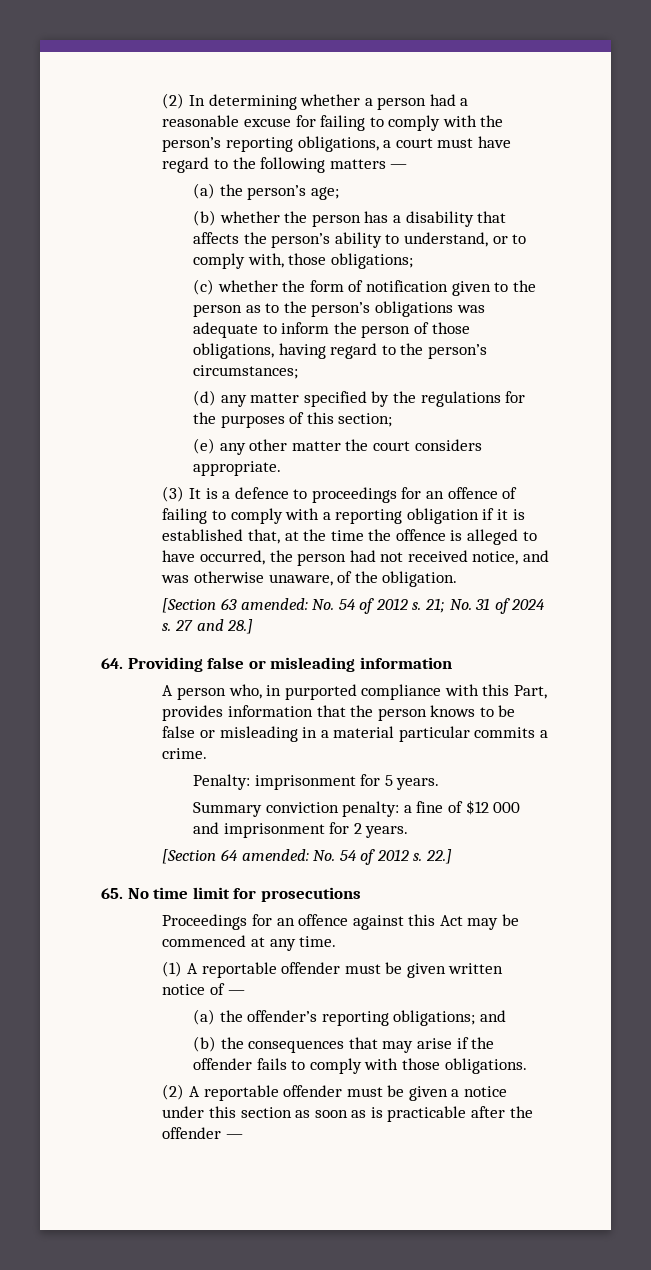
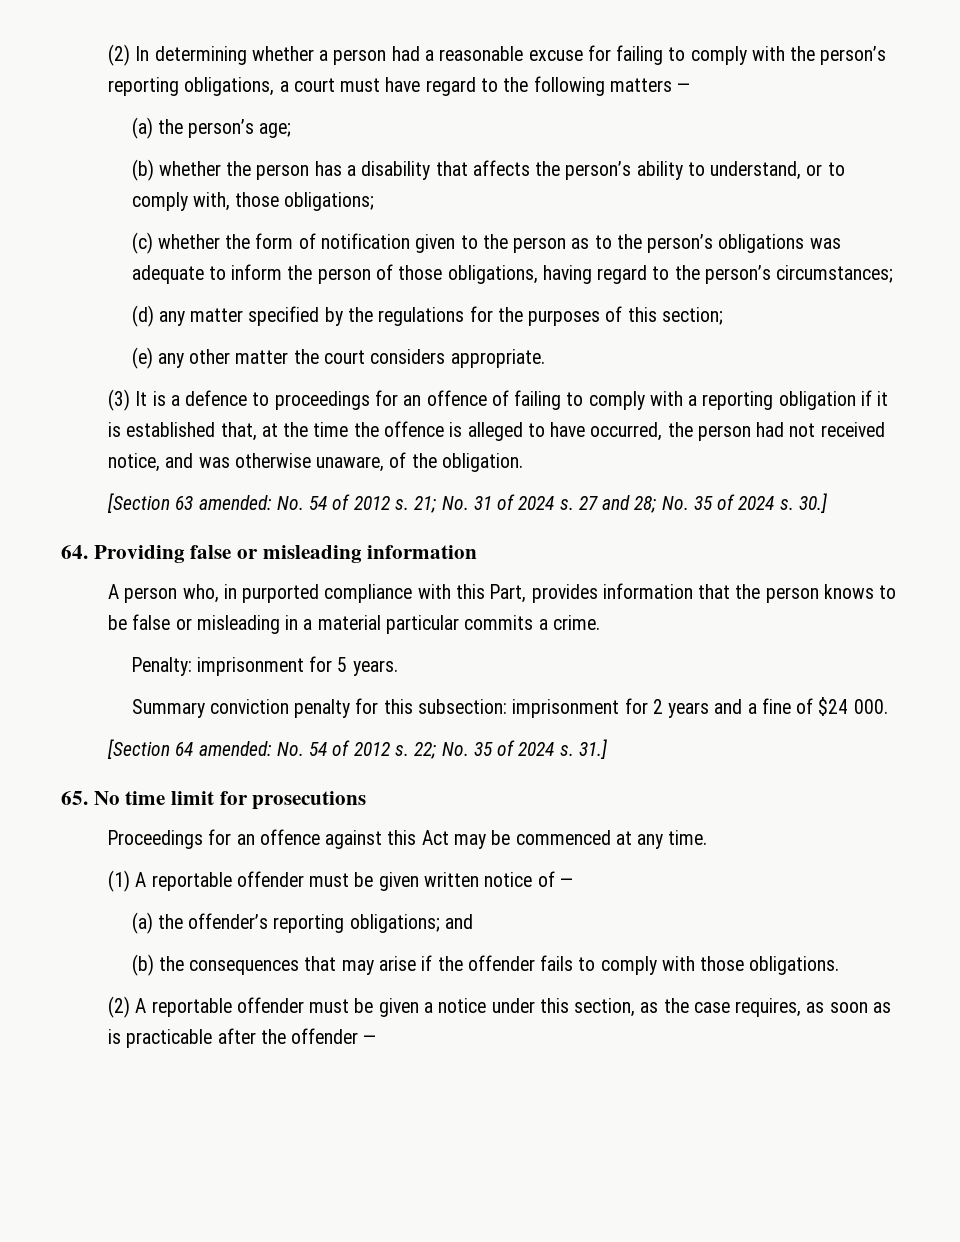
- 27 and 28.]
+ 27 and 28; No. 35 of 2024 s. 30.]
- Summary conviction penalty: a fine of $12 000 and imprisonment for 2 years.
+ Summary conviction penalty for this subsection: imprisonment for 2 years and a fine of $24 000.
- 22.]
+ 22; No. 35 of 2024 s. 31.]
- (2) A reportable offender must be given a notice under this section as soon as is practicable after the offender —
+ (2) A reportable offender must be given a notice under this section, as the case requires, as soon as is practicable after the offender —

